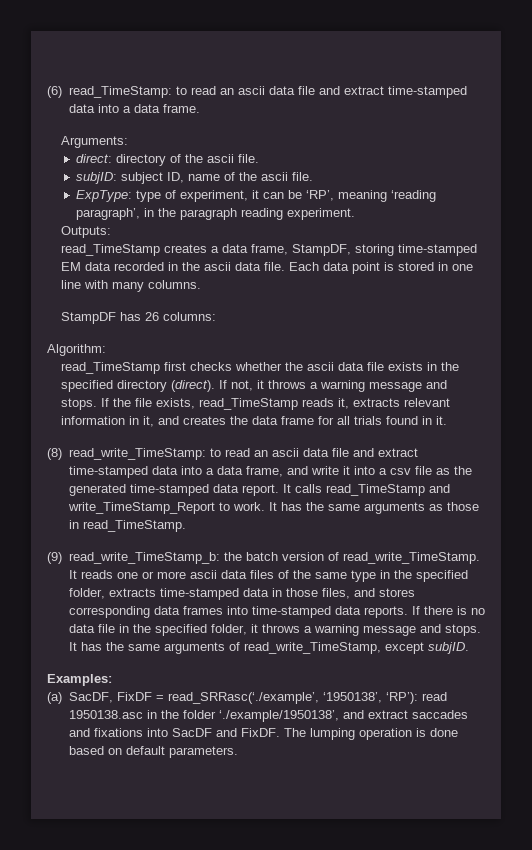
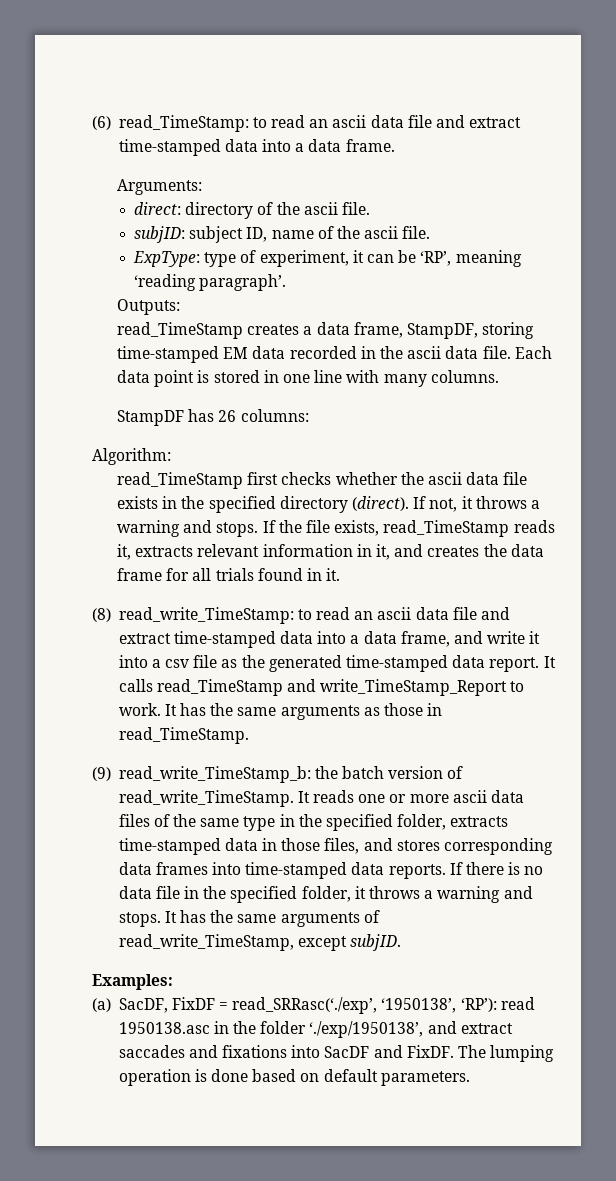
- ExpType: type of experiment, it can be ‘RP’, meaning ‘reading paragraph’, in the paragraph reading experiment.
+ ExpType: type of experiment, it can be ‘RP’, meaning ‘reading paragraph’.
- If not, it throws a warning message and stops.
+ If not, it throws a warning and stops.
- If there is no data file in the specified folder, it throws a warning message and stops.
+ If there is no data file in the specified folder, it throws a warning and stops.
- (a) SacDF, FixDF = read_SRRasc(‘./example’, ‘1950138’, ‘RP’): read 1950138.asc in the folder ‘./example/1950138’, and extract saccades and fixations into SacDF and FixDF.
+ (a) SacDF, FixDF = read_SRRasc(‘./exp’, ‘1950138’, ‘RP’): read 1950138.asc in the folder ‘./exp/1950138’, and extract saccades and fixations into SacDF and FixDF.

